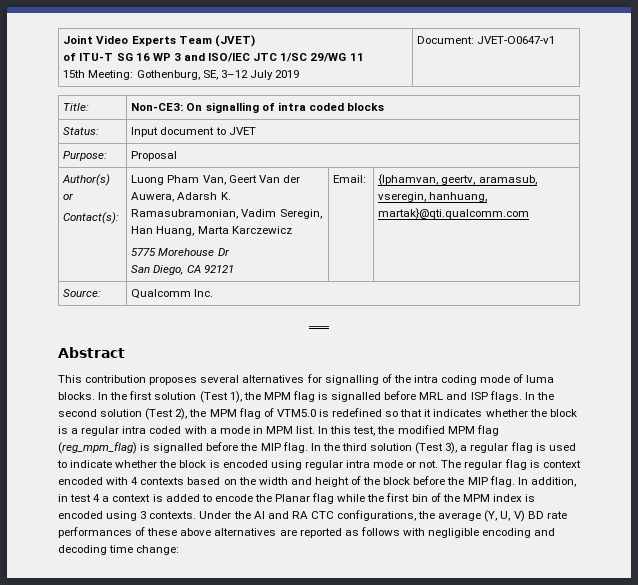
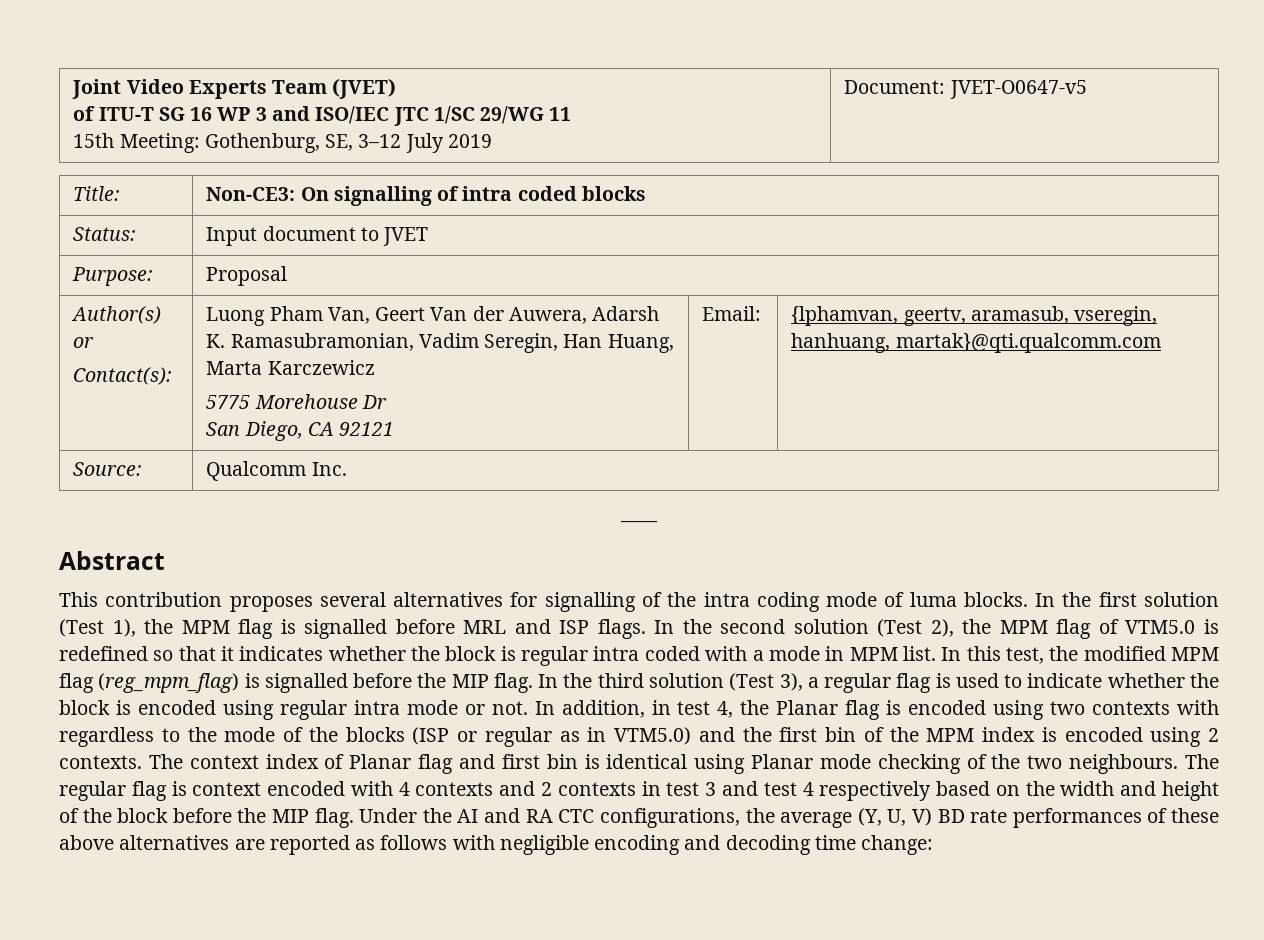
  Joint Video Experts Team (JVET)
  of ITU-T SG 16 WP 3 and ISO/IEC JTC 1/SC 29/WG 11
- 15th Meeting: Gothenburg, SE, 3–12 July 2019 | Document: JVET-O0647-v1
+ 15th Meeting: Gothenburg, SE, 3–12 July 2019 | Document: JVET-O0647-v5
- In the second solution (Test 2), the MPM flag of VTM5.0 is redefined so that it indicates whether the block is a regular intra coded with a mode in MPM list.
+ In the second solution (Test 2), the MPM flag of VTM5.0 is redefined so that it indicates whether the block is regular intra coded with a mode in MPM list.
+ In addition, in test 4, the Planar flag is encoded using two contexts with regardless to the mode of the blocks (ISP or regular as in VTM5.0) and the first bin of the MPM index is encoded using 2 contexts. The context index of Planar flag and first bin is identical using Planar mode checking of the two neighbours.
- The regular flag is context encoded with 4 contexts based on the width and height of the block before the MIP flag.
+ The regular flag is context encoded with 4 contexts and 2 contexts in test 3 and test 4 respectively based on the width and height of the block before the MIP flag.
- In addition, in test 4 a context is added to encode the Planar flag while the first bin of the MPM index is encoded using 3 contexts.

